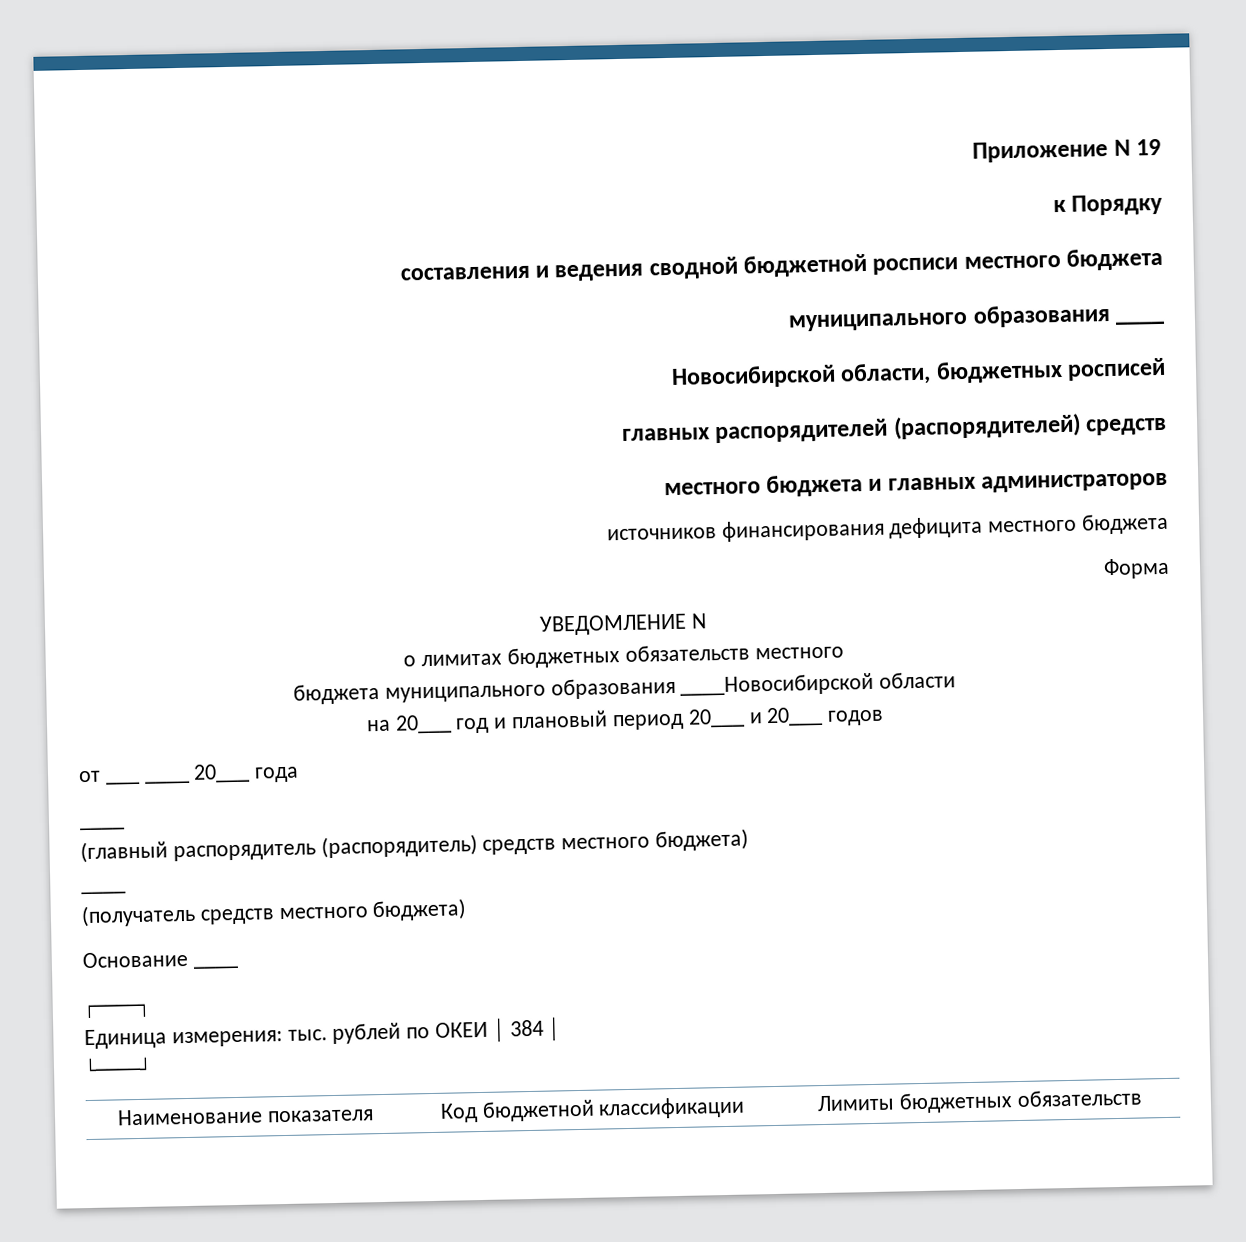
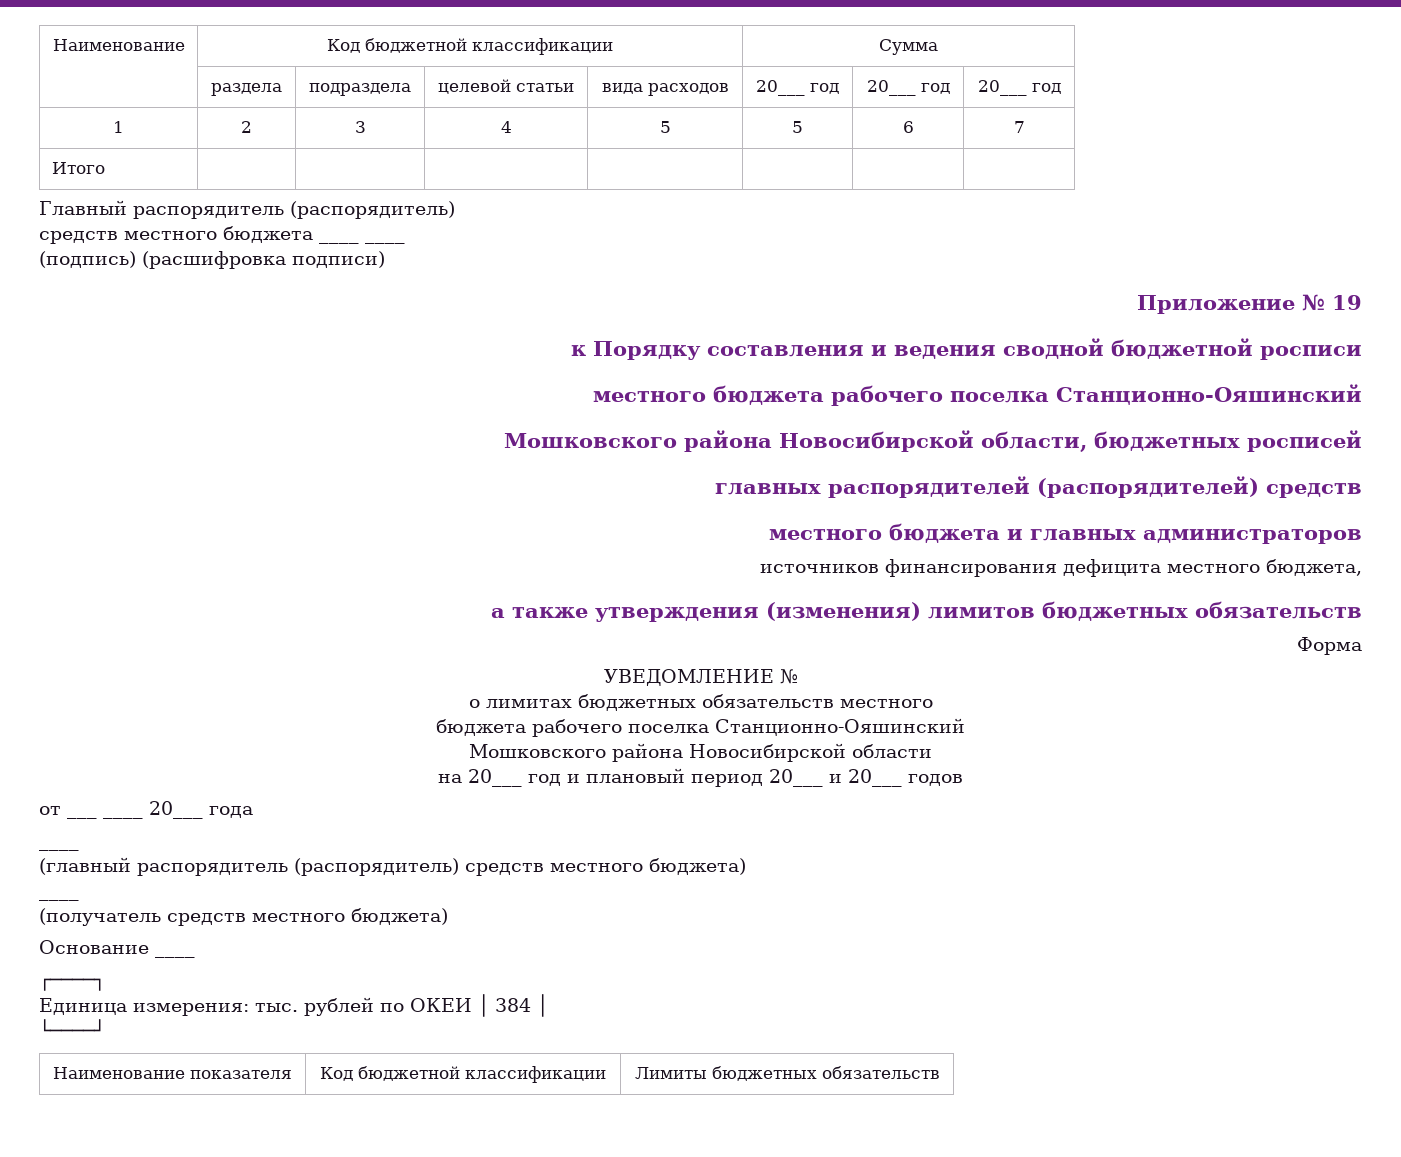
- Приложение N 19
+ Наименование | Код бюджетной классификации | Сумма
+ | раздела | подраздела | целевой статьи | вида расходов | 20___ год | 20___ год | 20___ год
+ 1 | 2 | 3 | 4 | 5 | 5 | 6 | 7
+ Итого | | | | | | |
+ Главный распорядитель (распорядитель)
+ средств местного бюджета ____ ____
+ (подпись) (расшифровка подписи)
+ Приложение № 19
- к Порядку
- составления и ведения сводной бюджетной росписи местного бюджета
- муниципального образования ____
- Новосибирской области, бюджетных росписей
+ к Порядку составления и ведения сводной бюджетной росписи
+ местного бюджета рабочего поселка Станционно-Ояшинский
+ Мошковского района Новосибирской области, бюджетных росписей
- источников финансирования дефицита местного бюджета
+ источников финансирования дефицита местного бюджета,
+ а также утверждения (изменения) лимитов бюджетных обязательств
- УВЕДОМЛЕНИЕ N
+ УВЕДОМЛЕНИЕ №
  о лимитах бюджетных обязательств местного
- бюджета муниципального образования ____Новосибирской области
+ бюджета рабочего поселка Станционно-Ояшинский
+ Мошковского района Новосибирской области

